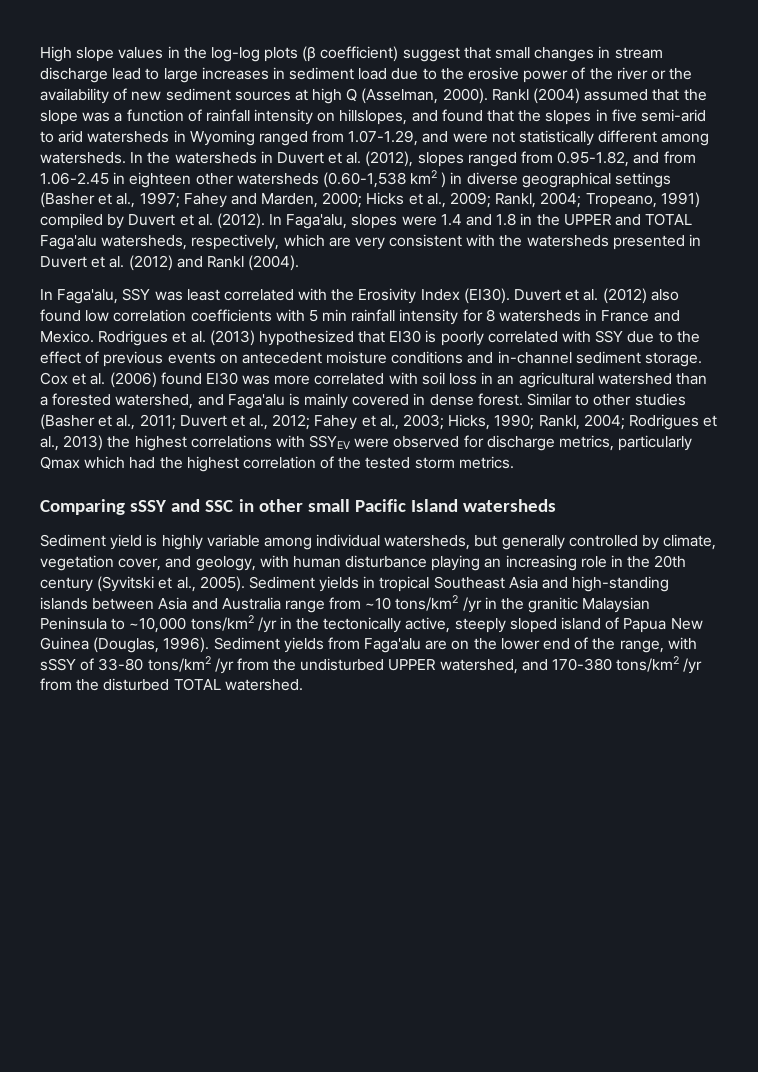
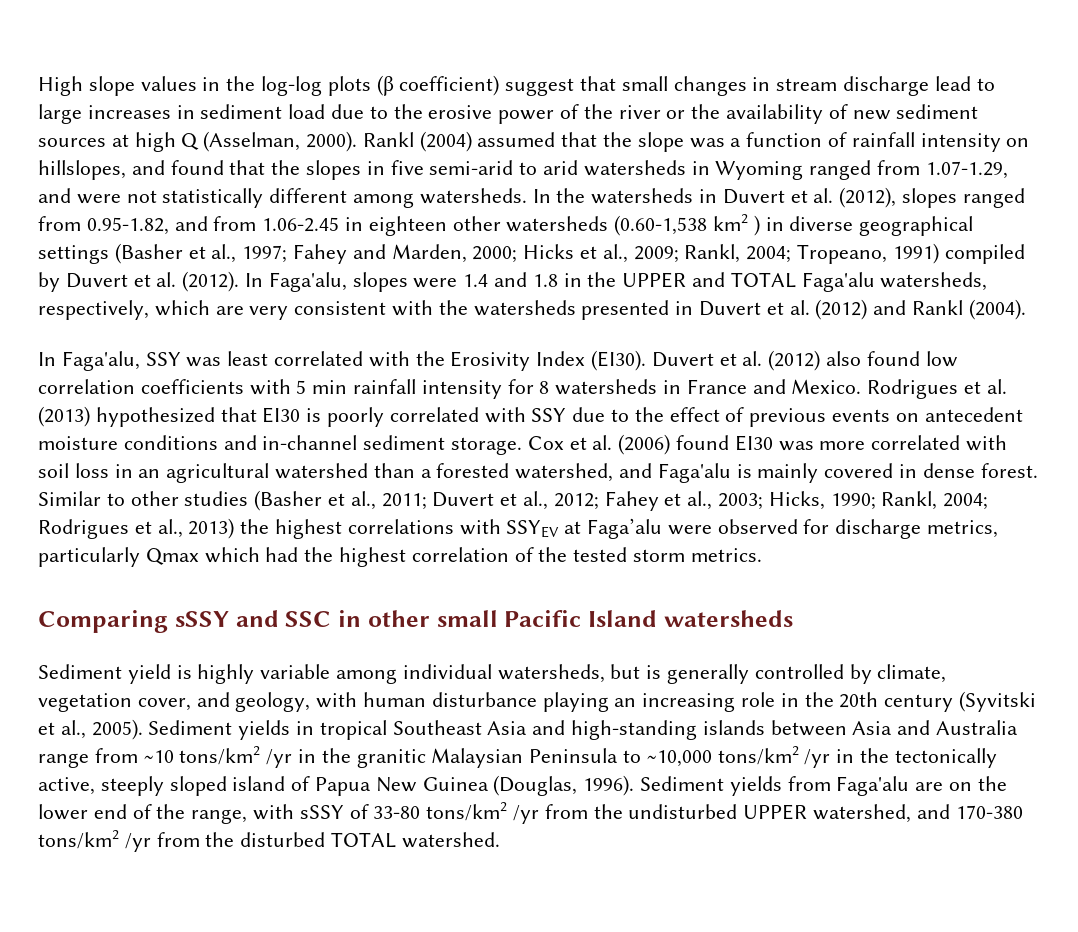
- Similar to other studies (Basher et al., 2011; Duvert et al., 2012; Fahey et al., 2003; Hicks, 1990; Rankl, 2004; Rodrigues et al., 2013) the highest correlations with SSYEV were observed for discharge metrics, particularly Qmax which had the highest correlation of the tested storm metrics.
+ Similar to other studies (Basher et al., 2011; Duvert et al., 2012; Fahey et al., 2003; Hicks, 1990; Rankl, 2004; Rodrigues et al., 2013) the highest correlations with SSYEV at Faga’alu were observed for discharge metrics, particularly Qmax which had the highest correlation of the tested storm metrics.
- Sediment yield is highly variable among individual watersheds, but generally controlled by climate, vegetation cover, and geology, with human disturbance playing an increasing role in the 20th century (Syvitski et al., 2005).
+ Sediment yield is highly variable among individual watersheds, but is generally controlled by climate, vegetation cover, and geology, with human disturbance playing an increasing role in the 20th century (Syvitski et al., 2005).

